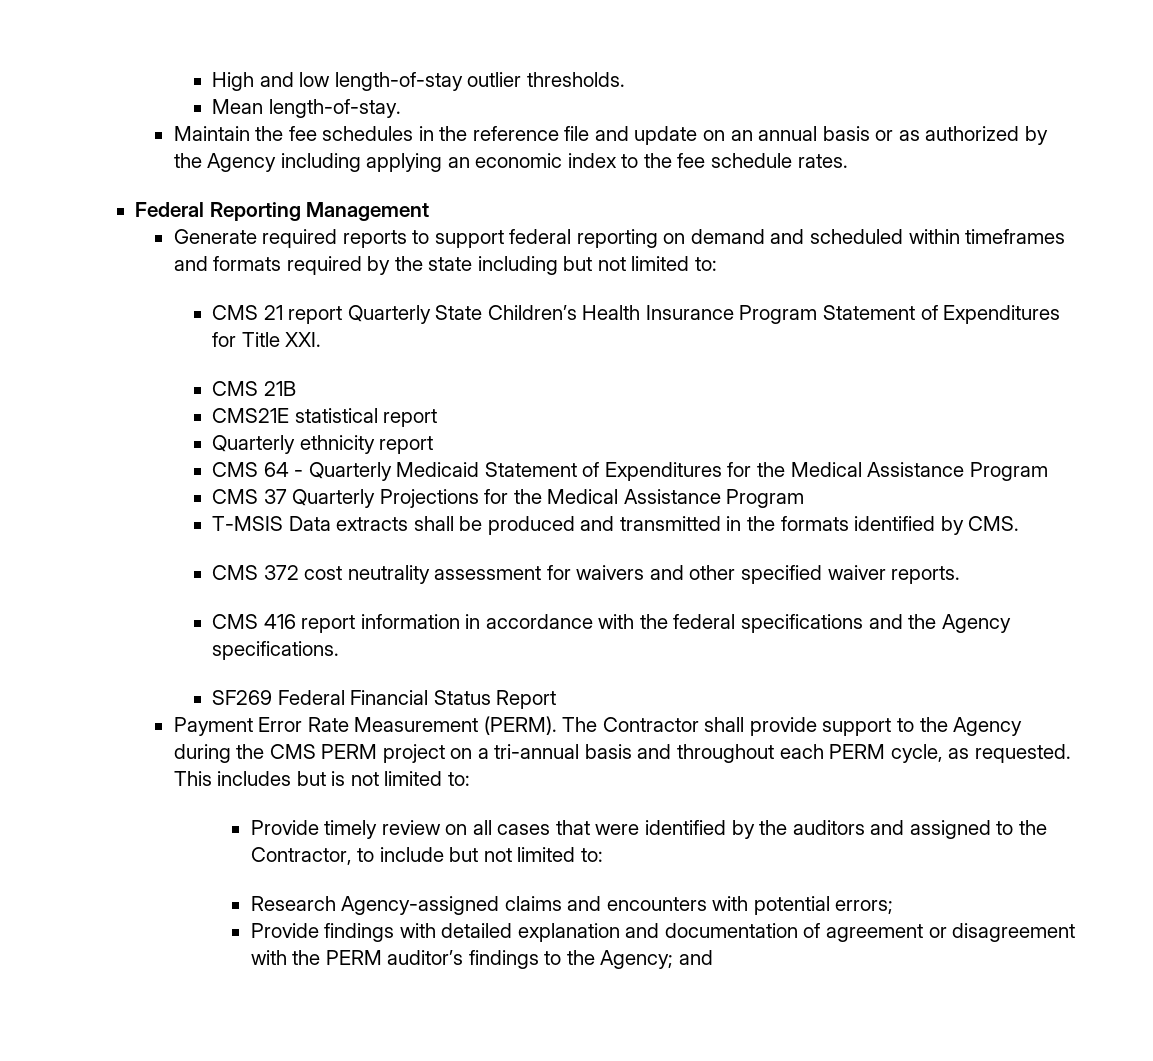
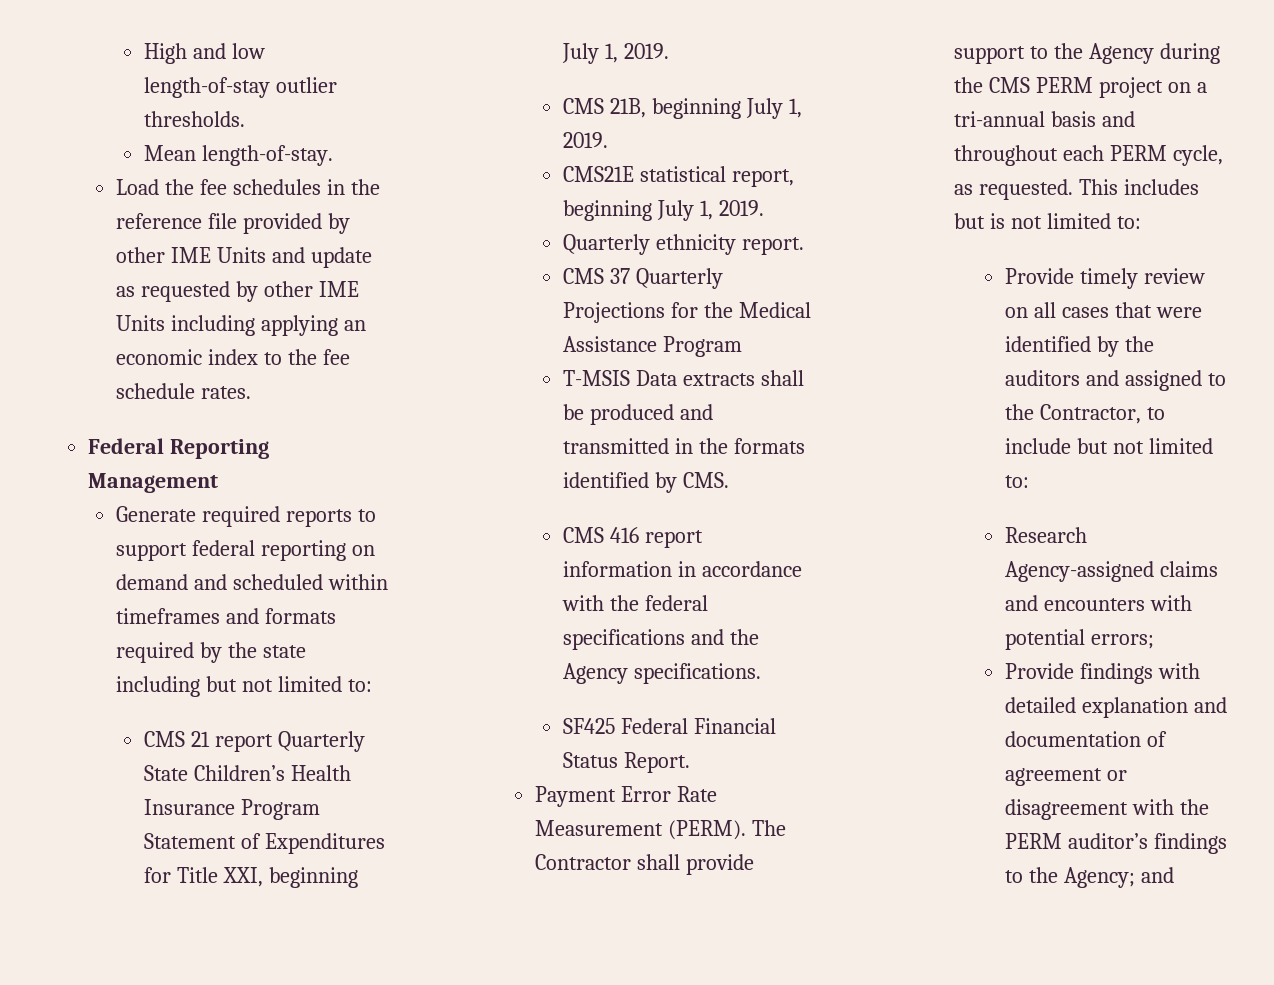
- Maintain the fee schedules in the reference file and update on an annual basis or as authorized by the Agency including applying an economic index to the fee schedule rates.
+ Load the fee schedules in the reference file provided by other IME Units and update as requested by other IME Units including applying an economic index to the fee schedule rates.
- CMS 21 report Quarterly State Children’s Health Insurance Program Statement of Expenditures for Title XXI.
- CMS 21B
- CMS21E statistical report
- Quarterly ethnicity report
- CMS 64 - Quarterly Medicaid Statement of Expenditures for the Medical Assistance Program
+ CMS 21 report Quarterly State Children’s Health Insurance Program Statement of Expenditures for Title XXI, beginning July 1, 2019.
+ CMS 21B, beginning July 1, 2019.
+ CMS21E statistical report, beginning July 1, 2019.
+ Quarterly ethnicity report.
- CMS 372 cost neutrality assessment for waivers and other specified waiver reports.
- SF269 Federal Financial Status Report
+ SF425 Federal Financial Status Report.

